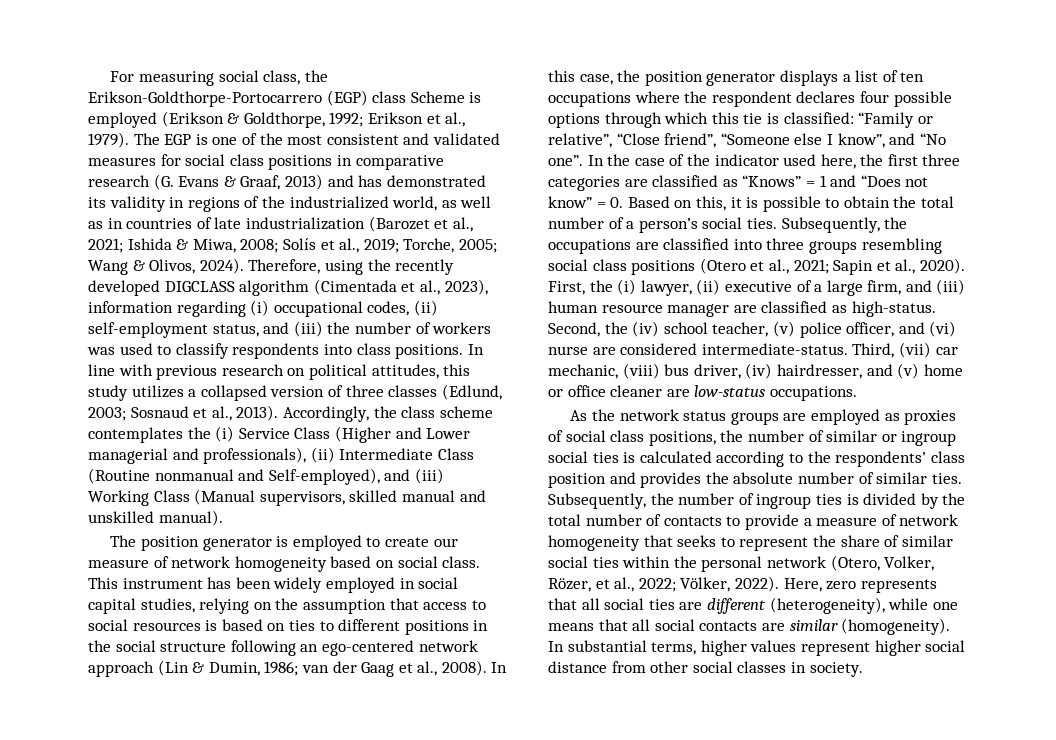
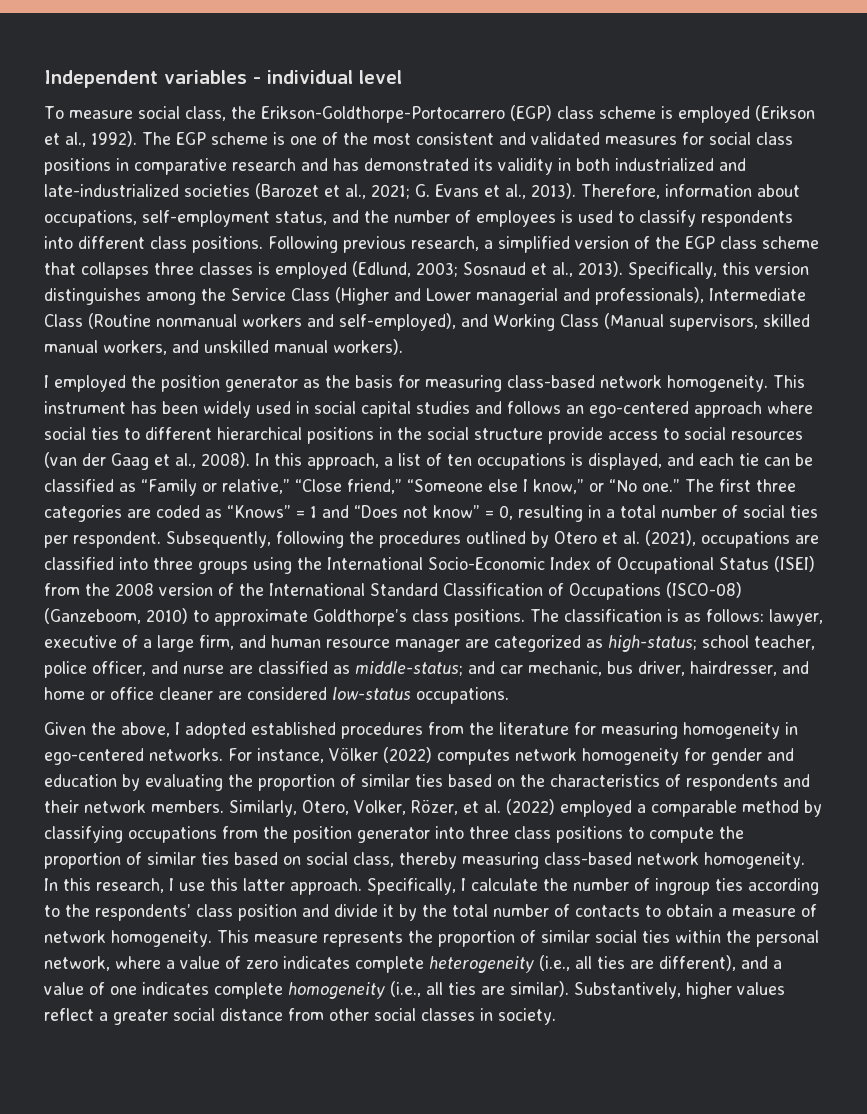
- For measuring social class, the Erikson-Goldthorpe-Portocarrero (EGP) class Scheme is employed (Erikson & Goldthorpe, 1992; Erikson et al., 1979).
+ Independent variables - individual level
+ To measure social class, the Erikson-Goldthorpe-Portocarrero (EGP) class scheme is employed (Erikson et al., 1992).
- The EGP is one of the most consistent and validated measures for social class positions in comparative research (G. Evans & Graaf, 2013) and has demonstrated its validity in regions of the industrialized world, as well as in countries of late industrialization (Barozet et al., 2021; Ishida & Miwa, 2008; Solís et al., 2019; Torche, 2005; Wang & Olivos, 2024). Therefore, using the recently developed DIGCLASS algorithm (Cimentada et al., 2023), information regarding (i) occupational codes, (ii) self-employment status, and (iii) the number of workers was used to classify respondents into class positions. In line with previous research on political attitudes, this study utilizes a collapsed version of three classes (Edlund, 2003; Sosnaud et al., 2013).
+ The EGP scheme is one of the most consistent and validated measures for social class positions in comparative research and has demonstrated its validity in both industrialized and late-industrialized societies (Barozet et al., 2021; G. Evans et al., 2013). Therefore, information about occupations, self-employment status, and the number of employees is used to classify respondents into different class positions. Following previous research, a simplified version of the EGP class scheme that collapses three classes is employed (Edlund, 2003; Sosnaud et al., 2013).
- Accordingly, the class scheme contemplates the (i) Service Class (Higher and Lower managerial and professionals), (ii) Intermediate Class (Routine nonmanual and Self-employed), and (iii) Working Class (Manual supervisors, skilled manual and unskilled manual).
- The position generator is employed to create our measure of network homogeneity based on social class.
+ Specifically, this version distinguishes among the Service Class (Higher and Lower managerial and professionals), Intermediate Class (Routine nonmanual workers and self-employed), and Working Class (Manual supervisors, skilled manual workers, and unskilled manual workers).
+ I employed the position generator as the basis for measuring class-based network homogeneity.
- This instrument has been widely employed in social capital studies, relying on the assumption that access to social resources is based on ties to different positions in the social structure following an ego-centered network approach (Lin & Dumin, 1986; van der Gaag et al., 2008).
+ This instrument has been widely used in social capital studies and follows an ego-centered approach where social ties to different hierarchical positions in the social structure provide access to social resources (van der Gaag et al., 2008).
- In this case, the position generator displays a list of ten occupations where the respondent declares four possible options through which this tie is classified: “Family or relative”, “Close friend”, “Someone else I know”, and “No one”. In the case of the indicator used here, the first three categories are classified as “Knows” = 1 and “Does not know” = 0. Based on this, it is possible to obtain the total number of a person’s social ties. Subsequently, the occupations are classified into three groups resembling social class positions (Otero et al., 2021; Sapin et al., 2020). First, the (i) lawyer, (ii) executive of a large firm, and (iii) human resource manager are classified as high-status. Second, the (iv) school teacher, (v) police officer, and (vi) nurse are considered intermediate-status. Third, (vii) car mechanic, (viii) bus driver, (iv) hairdresser, and (v) home or office cleaner are low-status occupations.
+ In this approach, a list of ten occupations is displayed, and each tie can be classified as “Family or relative,” “Close friend,” “Someone else I know,” or “No one.” The first three categories are coded as “Knows” = 1 and “Does not know” = 0, resulting in a total number of social ties per respondent. Subsequently, following the procedures outlined by Otero et al. (2021), occupations are classified into three groups using the International Socio-Economic Index of Occupational Status (ISEI) from the 2008 version of the International Standard Classification of Occupations (ISCO-08) (Ganzeboom, 2010) to approximate Goldthorpe’s class positions. The classification is as follows: lawyer, executive of a large firm, and human resource manager are categorized as high-status; school teacher, police officer, and nurse are classified as middle-status; and car mechanic, bus driver, hairdresser, and home or office cleaner are considered low-status occupations.
- As the network status groups are employed as proxies of social class positions, the number of similar or ingroup social ties is calculated according to the respondents’ class position and provides the absolute number of similar ties. Subsequently, the number of ingroup ties is divided by the total number of contacts to provide a measure of network homogeneity that seeks to represent the share of similar social ties within the personal network (Otero, Volker, Rözer, et al., 2022; Völker, 2022). Here, zero represents that all social ties are different (heterogeneity), while one means that all social contacts are similar (homogeneity). In substantial terms, higher values represent higher social distance from other social classes in society.
+ Given the above, I adopted established procedures from the literature for measuring homogeneity in ego-centered networks. For instance, Völker (2022) computes network homogeneity for gender and education by evaluating the proportion of similar ties based on the characteristics of respondents and their network members. Similarly, Otero, Volker, Rözer, et al. (2022) employed a comparable method by classifying occupations from the position generator into three class positions to compute the proportion of similar ties based on social class, thereby measuring class-based network homogeneity. In this research, I use this latter approach. Specifically, I calculate the number of ingroup ties according to the respondents’ class position and divide it by the total number of contacts to obtain a measure of network homogeneity. This measure represents the proportion of similar social ties within the personal network, where a value of zero indicates complete heterogeneity (i.e., all ties are different), and a value of one indicates complete homogeneity (i.e., all ties are similar). Substantively, higher values reflect a greater social distance from other social classes in society.

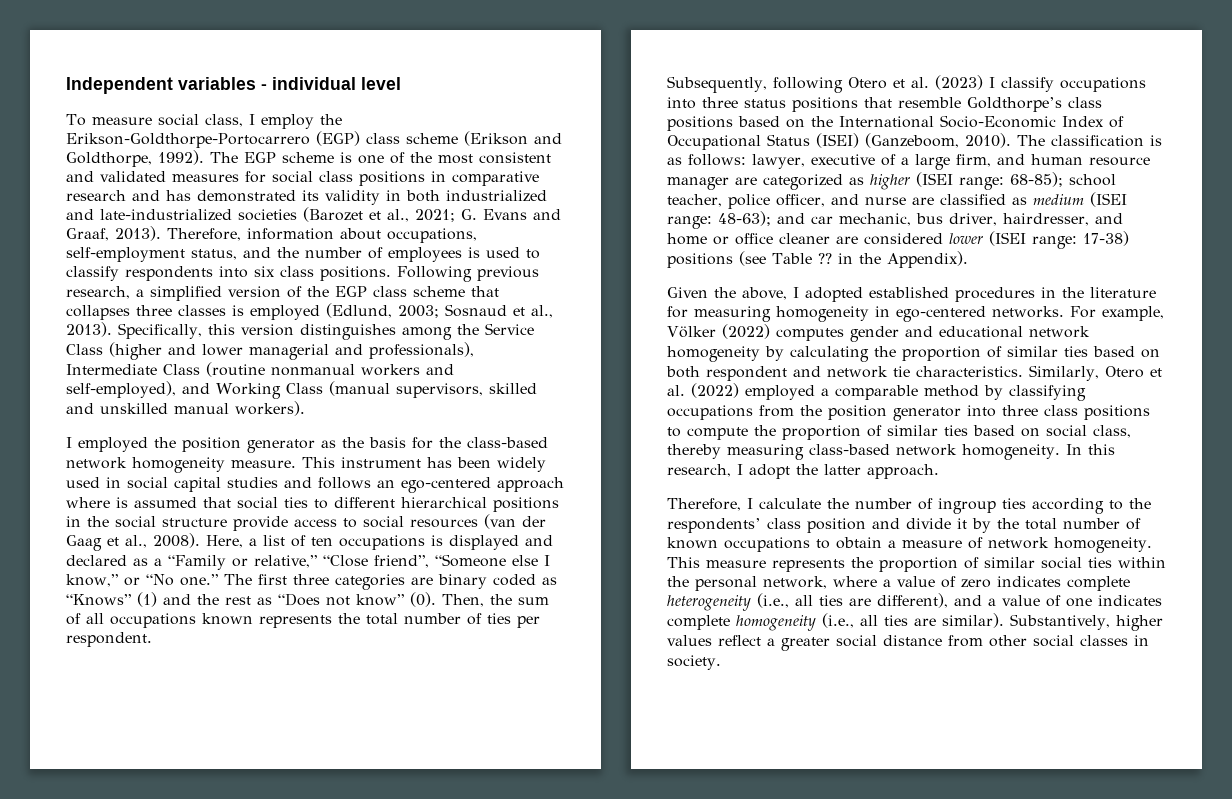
- To measure social class, the Erikson-Goldthorpe-Portocarrero (EGP) class scheme is employed (Erikson et al., 1992).
+ To measure social class, I employ the Erikson-Goldthorpe-Portocarrero (EGP) class scheme (Erikson and Goldthorpe, 1992).
- The EGP scheme is one of the most consistent and validated measures for social class positions in comparative research and has demonstrated its validity in both industrialized and late-industrialized societies (Barozet et al., 2021; G. Evans et al., 2013).
+ The EGP scheme is one of the most consistent and validated measures for social class positions in comparative research and has demonstrated its validity in both industrialized and late-industrialized societies (Barozet et al., 2021; G. Evans and Graaf, 2013).
- Therefore, information about occupations, self-employment status, and the number of employees is used to classify respondents into different class positions.
+ Therefore, information about occupations, self-employment status, and the number of employees is used to classify respondents into six class positions.
- Specifically, this version distinguishes among the Service Class (Higher and Lower managerial and professionals), Intermediate Class (Routine nonmanual workers and self-employed), and Working Class (Manual supervisors, skilled manual workers, and unskilled manual workers).
+ Specifically, this version distinguishes among the Service Class (higher and lower managerial and professionals), Intermediate Class (routine nonmanual workers and self-employed), and Working Class (manual supervisors, skilled and unskilled manual workers).
- I employed the position generator as the basis for measuring class-based network homogeneity.
+ I employed the position generator as the basis for the class-based network homogeneity measure.
- This instrument has been widely used in social capital studies and follows an ego-centered approach where social ties to different hierarchical positions in the social structure provide access to social resources (van der Gaag et al., 2008).
+ This instrument has been widely used in social capital studies and follows an ego-centered approach where is assumed that social ties to different hierarchical positions in the social structure provide access to social resources (van der Gaag et al., 2008).
- In this approach, a list of ten occupations is displayed, and each tie can be classified as “Family or relative,” “Close friend,” “Someone else I know,” or “No one.”
+ Here, a list of ten occupations is displayed and declared as a “Family or relative,” “Close friend”, “Someone else I know,” or “No one.”
- The first three categories are coded as “Knows” = 1 and “Does not know” = 0, resulting in a total number of social ties per respondent. Subsequently, following the procedures outlined by Otero et al. (2021), occupations are classified into three groups using the International Socio-Economic Index of Occupational Status (ISEI) from the 2008 version of the International Standard Classification of Occupations (ISCO-08) (Ganzeboom, 2010) to approximate Goldthorpe’s class positions.
+ The first three categories are binary coded as “Knows” (1) and the rest as “Does not know” (0). Then, the sum of all occupations known represents the total number of ties per respondent.
+ Subsequently, following Otero et al. (2023) I classify occupations into three status positions that resemble Goldthorpe’s class positions based on the International Socio-Economic Index of Occupational Status (ISEI) (Ganzeboom, 2010).
- The classification is as follows: lawyer, executive of a large firm, and human resource manager are categorized as high-status; school teacher, police officer, and nurse are classified as middle-status; and car mechanic, bus driver, hairdresser, and home or office cleaner are considered low-status occupations.
+ The classification is as follows: lawyer, executive of a large firm, and human resource manager are categorized as higher (ISEI range: 68-85); school teacher, police officer, and nurse are classified as medium (ISEI range: 48-63); and car mechanic, bus driver, hairdresser, and home or office cleaner are considered lower (ISEI range: 17-38) positions (see Table ?? in the Appendix).
- Given the above, I adopted established procedures from the literature for measuring homogeneity in ego-centered networks.
+ Given the above, I adopted established procedures in the literature for measuring homogeneity in ego-centered networks.
- For instance, Völker (2022) computes network homogeneity for gender and education by evaluating the proportion of similar ties based on the characteristics of respondents and their network members. Similarly, Otero, Volker, Rözer, et al. (2022) employed a comparable method by classifying occupations from the position generator into three class positions to compute the proportion of similar ties based on social class, thereby measuring class-based network homogeneity.
+ For example, Völker (2022) computes gender and educational network homogeneity by calculating the proportion of similar ties based on both respondent and network tie characteristics. Similarly, Otero et al. (2022) employed a comparable method by classifying occupations from the position generator into three class positions to compute the proportion of similar ties based on social class, thereby measuring class-based network homogeneity.
- In this research, I use this latter approach. Specifically, I calculate the number of ingroup ties according to the respondents’ class position and divide it by the total number of contacts to obtain a measure of network homogeneity.
+ In this research, I adopt the latter approach.
+ Therefore, I calculate the number of ingroup ties according to the respondents’ class position and divide it by the total number of known occupations to obtain a measure of network homogeneity.

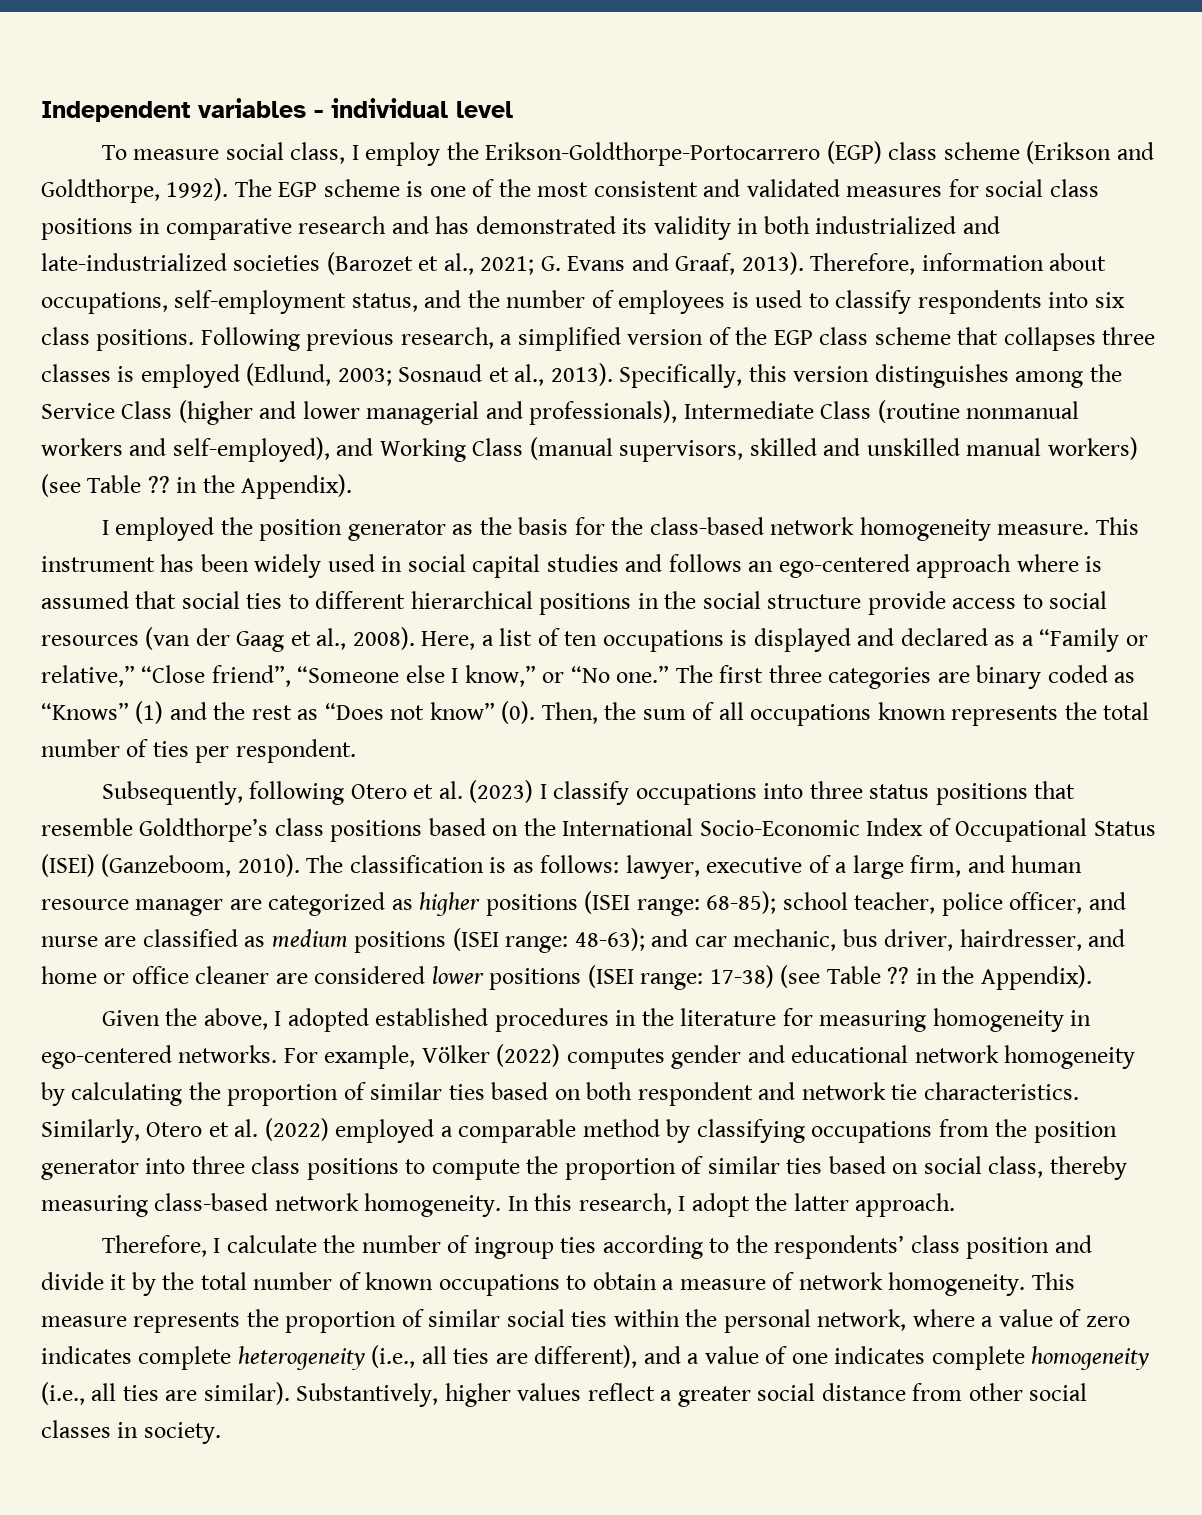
- Specifically, this version distinguishes among the Service Class (higher and lower managerial and professionals), Intermediate Class (routine nonmanual workers and self-employed), and Working Class (manual supervisors, skilled and unskilled manual workers).
+ Specifically, this version distinguishes among the Service Class (higher and lower managerial and professionals), Intermediate Class (routine nonmanual workers and self-employed), and Working Class (manual supervisors, skilled and unskilled manual workers) (see Table ?? in the Appendix).
- The classification is as follows: lawyer, executive of a large firm, and human resource manager are categorized as higher (ISEI range: 68-85); school teacher, police officer, and nurse are classified as medium (ISEI range: 48-63); and car mechanic, bus driver, hairdresser, and home or office cleaner are considered lower (ISEI range: 17-38) positions (see Table ?? in the Appendix).
+ The classification is as follows: lawyer, executive of a large firm, and human resource manager are categorized as higher positions (ISEI range: 68-85); school teacher, police officer, and nurse are classified as medium positions (ISEI range: 48-63); and car mechanic, bus driver, hairdresser, and home or office cleaner are considered lower positions (ISEI range: 17-38) (see Table ?? in the Appendix).

